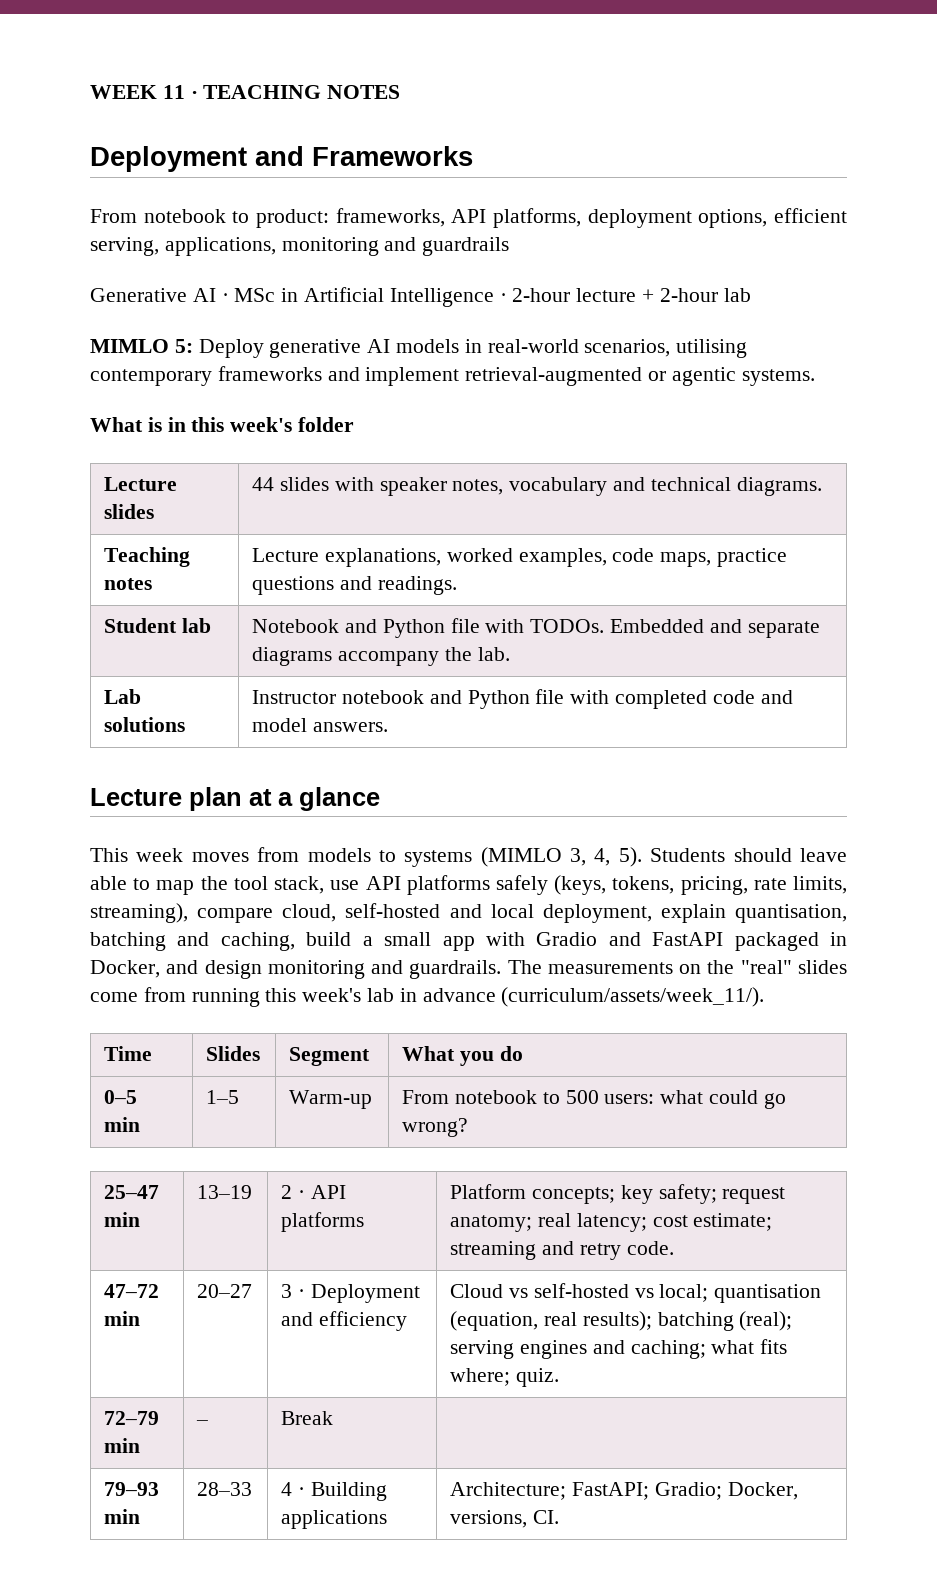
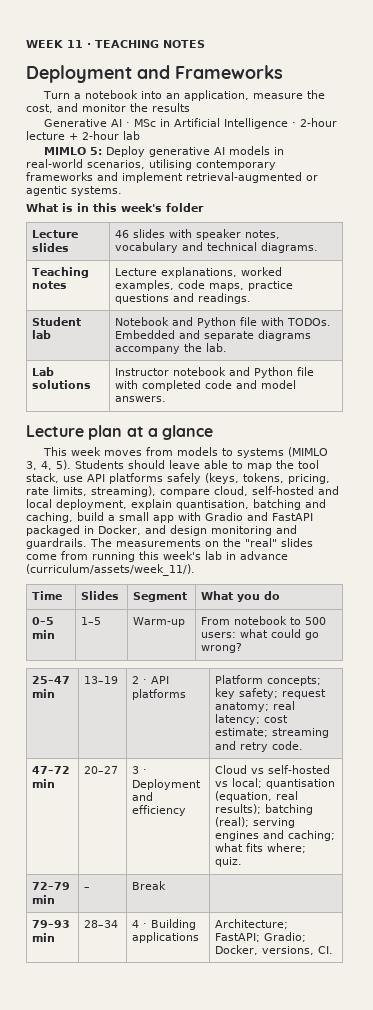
- From notebook to product: frameworks, API platforms, deployment options, efficient serving, applications, monitoring and guardrails
+ Turn a notebook into an application, measure the cost, and monitor the results
- Lecture slides | 44 slides with speaker notes, vocabulary and technical diagrams.
+ Lecture slides | 46 slides with speaker notes, vocabulary and technical diagrams.
- 79–93 min | 28–33 | 4 · Building applications | Architecture; FastAPI; Gradio; Docker, versions, CI.
+ 79–93 min | 28–34 | 4 · Building applications | Architecture; FastAPI; Gradio; Docker, versions, CI.

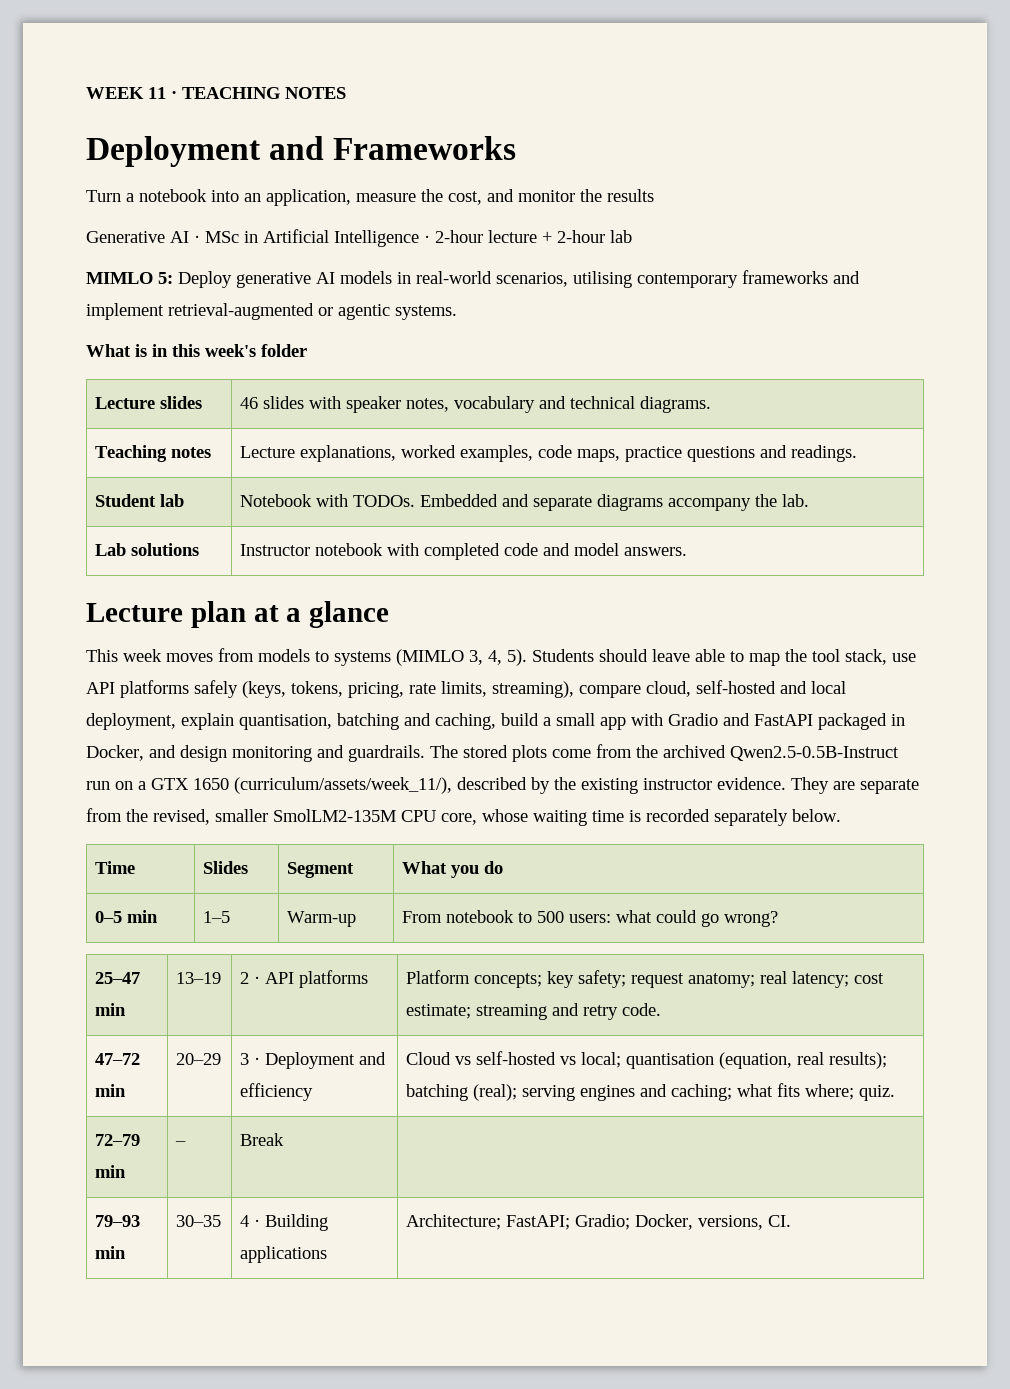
- Student lab | Notebook and Python file with TODOs. Embedded and separate diagrams accompany the lab.
+ Student lab | Notebook with TODOs. Embedded and separate diagrams accompany the lab.
- Lab solutions | Instructor notebook and Python file with completed code and model answers.
+ Lab solutions | Instructor notebook with completed code and model answers.
- The measurements on the "real" slides come from running this week's lab in advance (curriculum/assets/week_11/).
+ The stored plots come from the archived Qwen2.5-0.5B-Instruct run on a GTX 1650 (curriculum/assets/week_11/), described by the existing instructor evidence. They are separate from the revised, smaller SmolLM2-135M CPU core, whose waiting time is recorded separately below.
- 47–72 min | 20–27 | 3 · Deployment and efficiency | Cloud vs self-hosted vs local; quantisation (equation, real results); batching (real); serving engines and caching; what fits where; quiz.
+ 47–72 min | 20–29 | 3 · Deployment and efficiency | Cloud vs self-hosted vs local; quantisation (equation, real results); batching (real); serving engines and caching; what fits where; quiz.
- 79–93 min | 28–34 | 4 · Building applications | Architecture; FastAPI; Gradio; Docker, versions, CI.
+ 79–93 min | 30–35 | 4 · Building applications | Architecture; FastAPI; Gradio; Docker, versions, CI.

